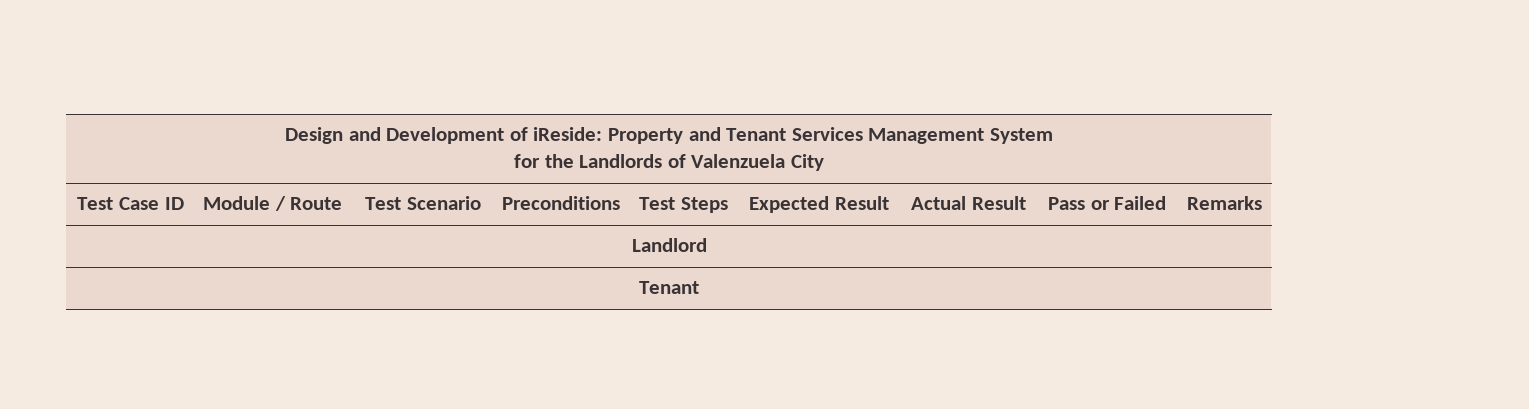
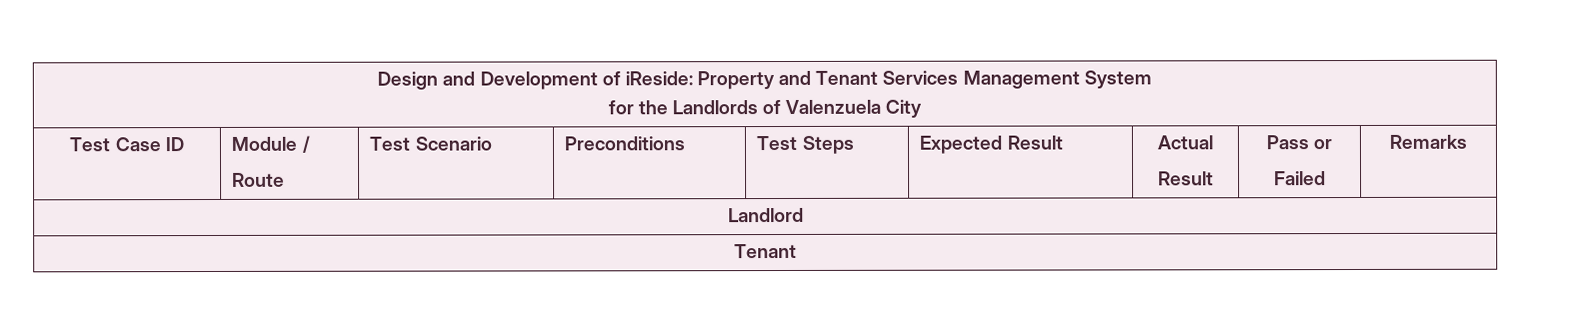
- Test Case ID | Module / Route | Test Scenario | Preconditions | Test Steps | Expected Result | Actual Result | Pass or Failed | Remarks
+ Test Case ID | Module /
+ Route | Test Scenario | Preconditions | Test Steps | Expected Result | Actual
+ Result | Pass or
+ Failed | Remarks

